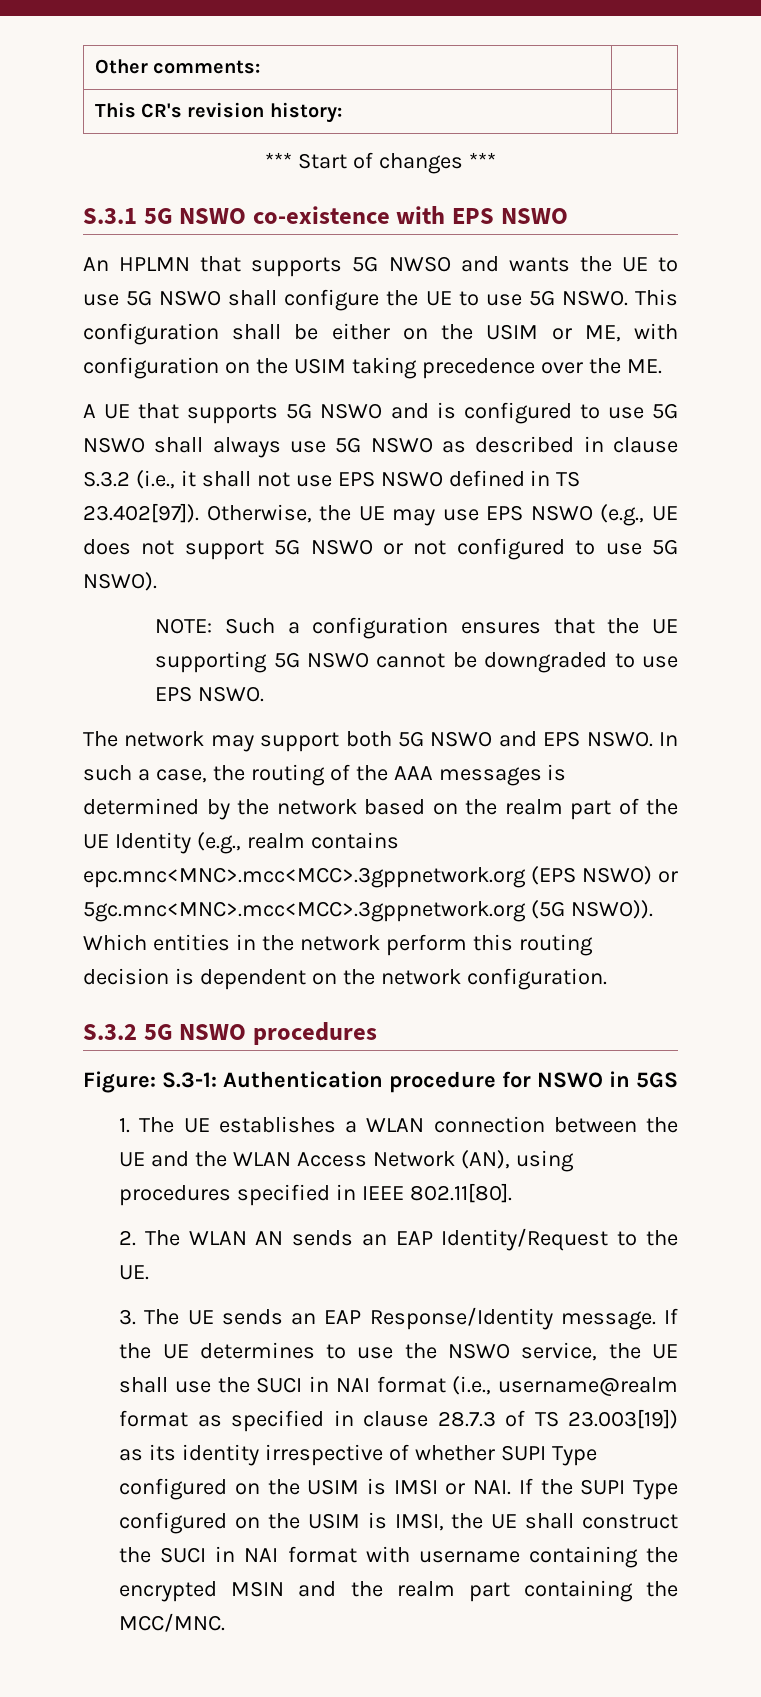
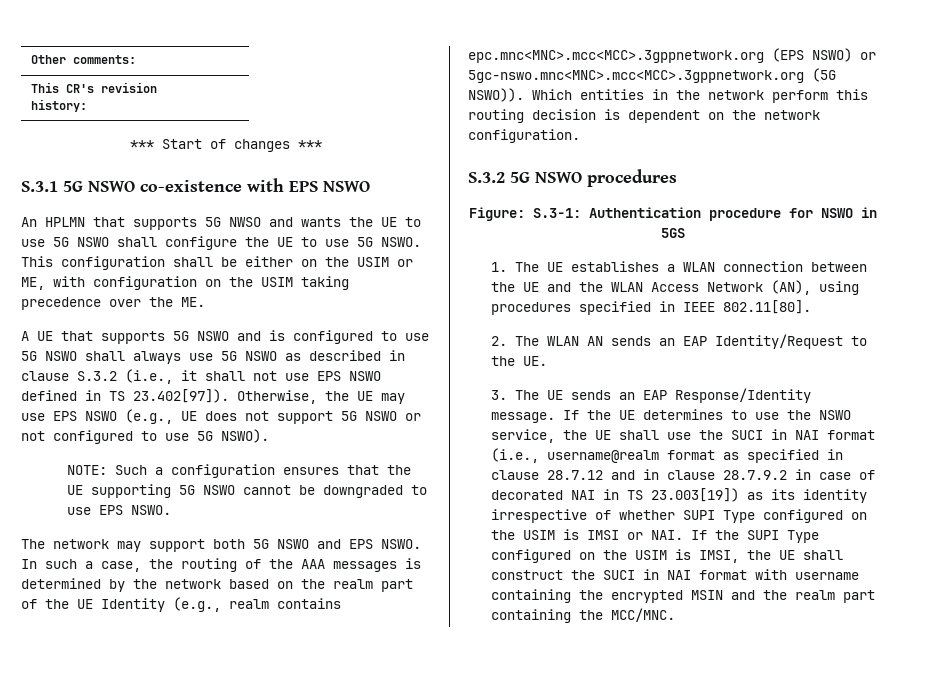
- In such a case, the routing of the AAA messages is determined by the network based on the realm part of the UE Identity (e.g., realm contains epc.mnc<MNC>.mcc<MCC>.3gppnetwork.org (EPS NSWO) or 5gc.mnc<MNC>.mcc<MCC>.3gppnetwork.org (5G NSWO)).
+ In such a case, the routing of the AAA messages is determined by the network based on the realm part of the UE Identity (e.g., realm contains epc.mnc<MNC>.mcc<MCC>.3gppnetwork.org (EPS NSWO) or 5gc-nswo.mnc<MNC>.mcc<MCC>.3gppnetwork.org (5G NSWO)).
- If the UE determines to use the NSWO service, the UE shall use the SUCI in NAI format (i.e., username@realm format as specified in clause 28.7.3 of TS 23.003[19]) as its identity irrespective of whether SUPI Type configured on the USIM is IMSI or NAI. If the SUPI Type configured on the USIM is IMSI, the UE shall construct the SUCI in NAI format with username containing the encrypted MSIN and the realm part containing the MCC/MNC.
+ If the UE determines to use the NSWO service, the UE shall use the SUCI in NAI format (i.e., username@realm format as specified in clause 28.7.12 and in clause 28.7.9.2 in case of decorated NAI in TS 23.003[19]) as its identity irrespective of whether SUPI Type configured on the USIM is IMSI or NAI. If the SUPI Type configured on the USIM is IMSI, the UE shall construct the SUCI in NAI format with username containing the encrypted MSIN and the realm part containing the MCC/MNC.

